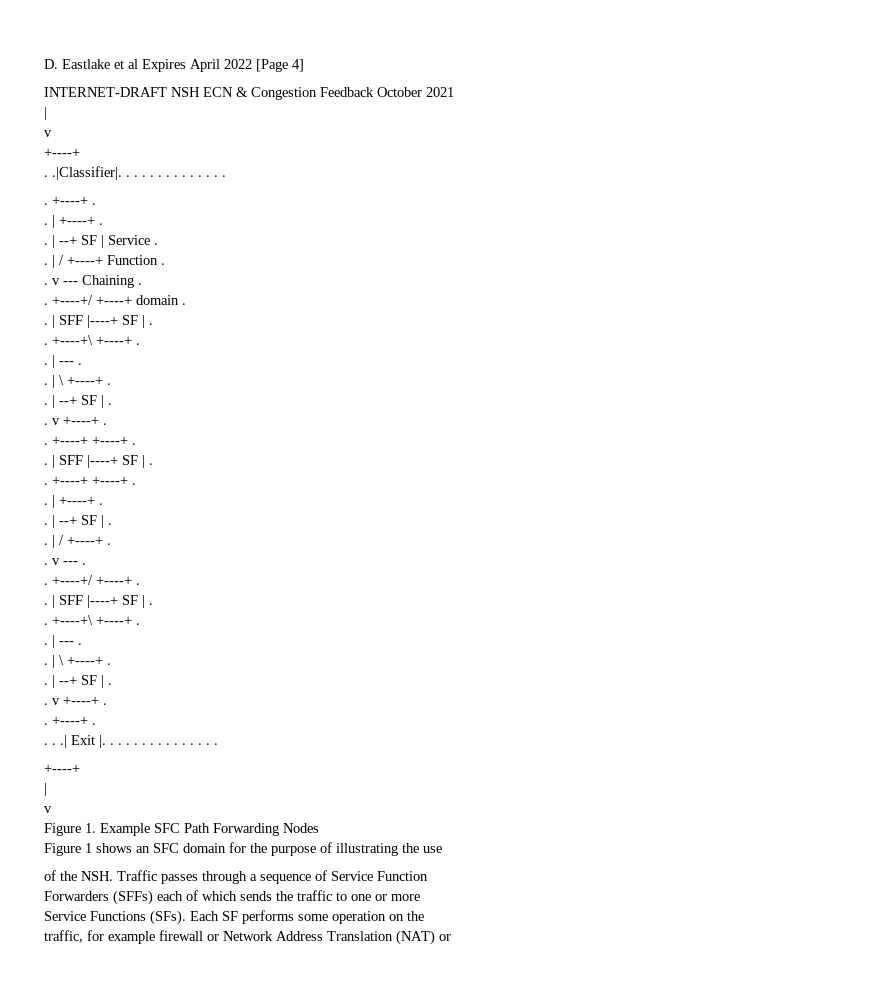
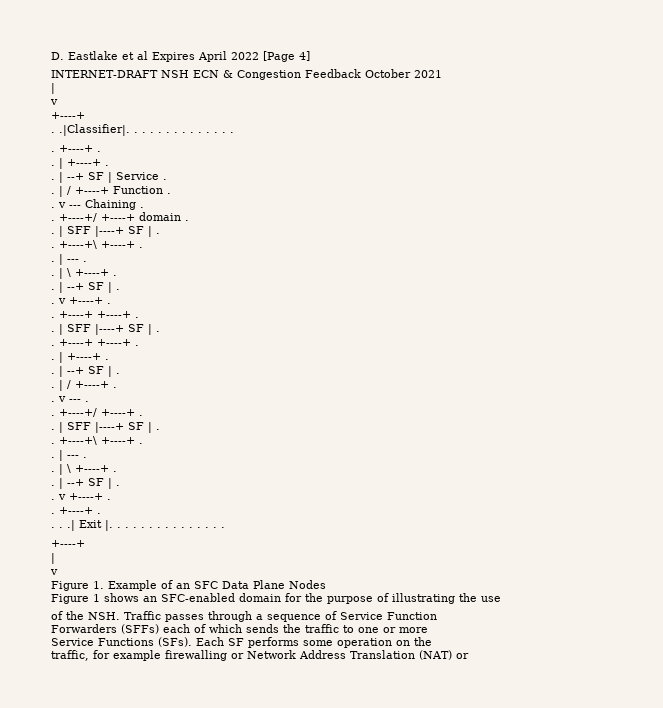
- Figure 1. Example SFC Path Forwarding Nodes
+ Figure 1. Example of an SFC Data Plane Nodes
- Figure 1 shows an SFC domain for the purpose of illustrating the use
+ Figure 1 shows an SFC-enabled domain for the purpose of illustrating the use
- traffic, for example firewall or Network Address Translation (NAT) or
+ traffic, for example firewalling or Network Address Translation (NAT) or

